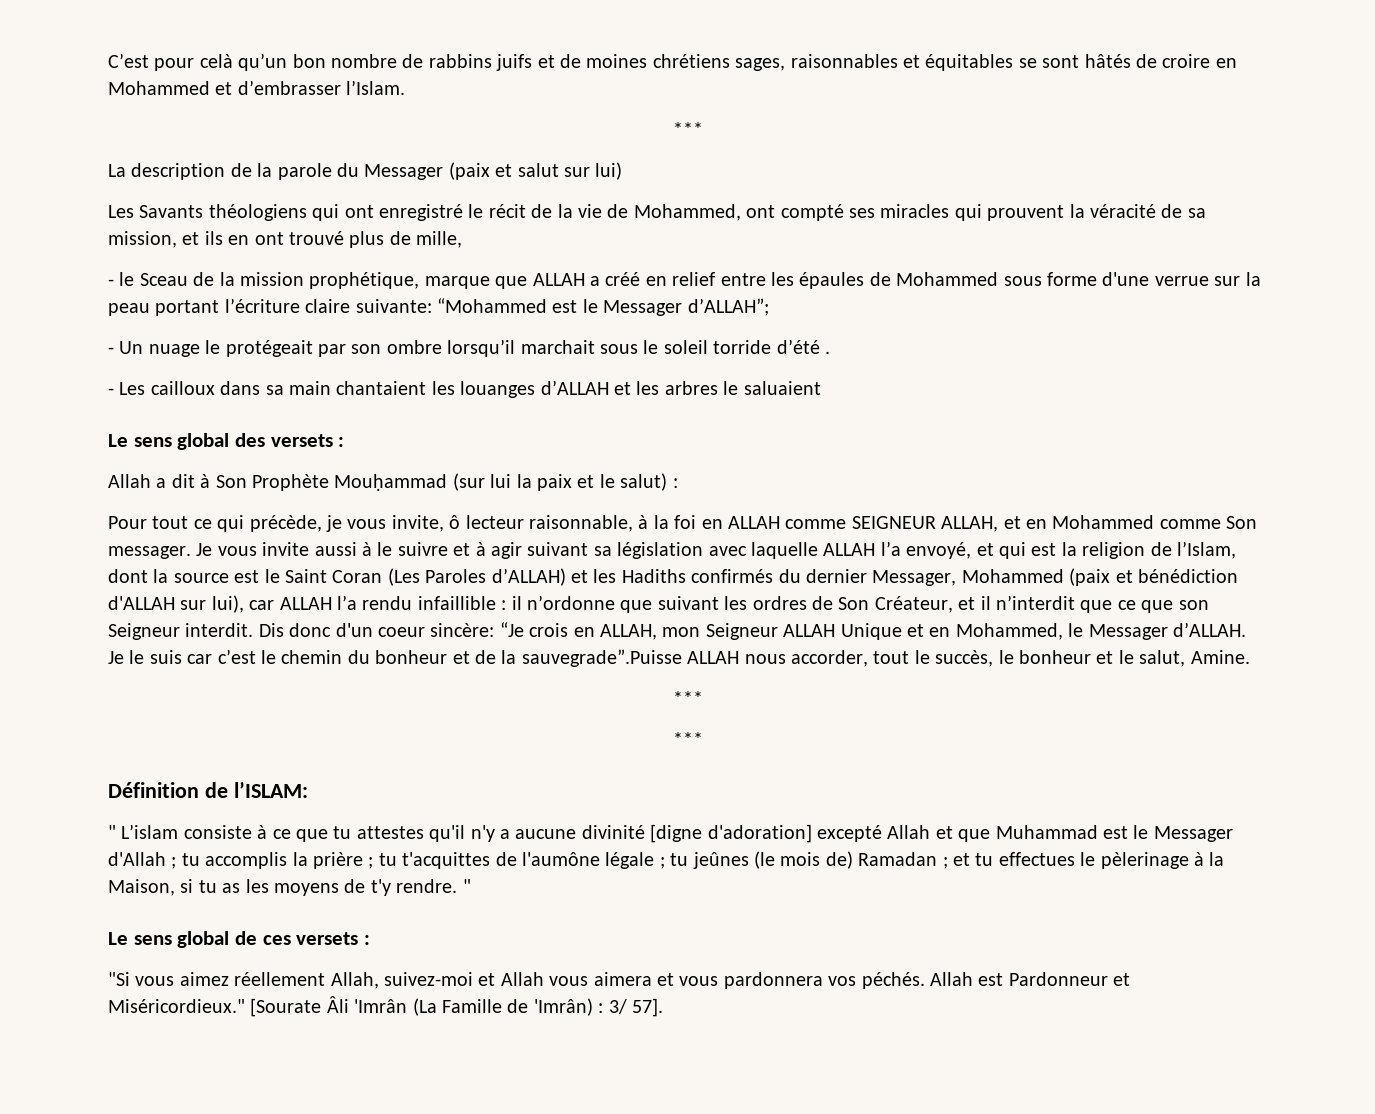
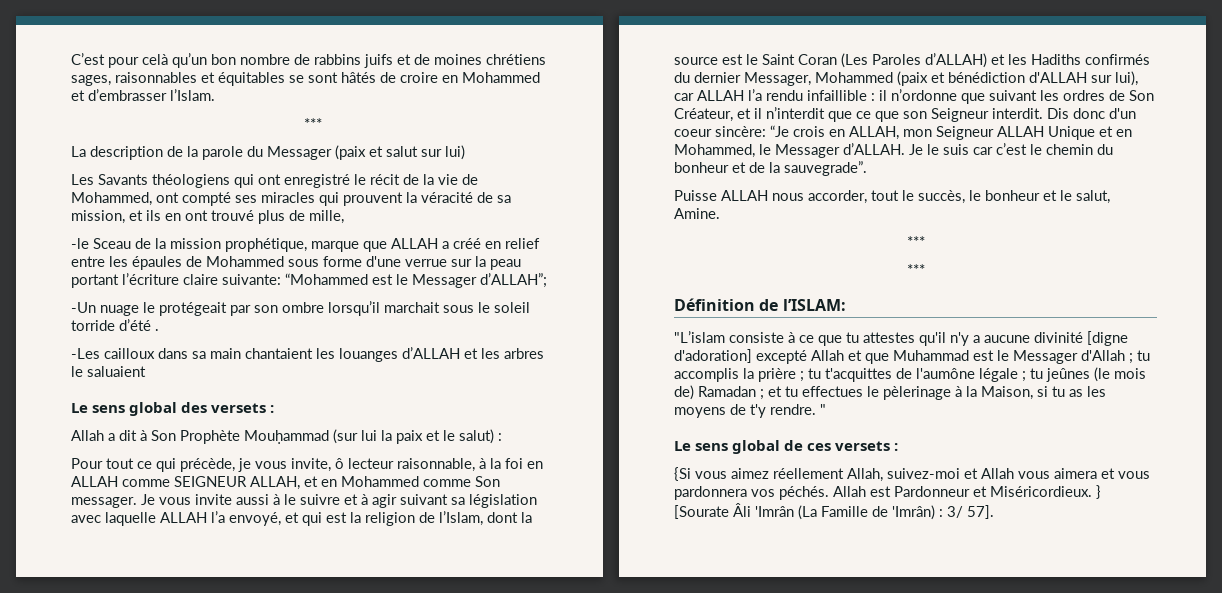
- - le Sceau de la mission prophétique, marque que ALLAH a créé en relief entre les épaules de Mohammed sous forme d'une verrue sur la peau portant l’écriture claire suivante: “Mohammed est le Messager d’ALLAH”;
+ -le Sceau de la mission prophétique, marque que ALLAH a créé en relief entre les épaules de Mohammed sous forme d'une verrue sur la peau portant l’écriture claire suivante: “Mohammed est le Messager d’ALLAH”;
- - Un nuage le protégeait par son ombre lorsqu’il marchait sous le soleil torride d’été .
+ -Un nuage le protégeait par son ombre lorsqu’il marchait sous le soleil torride d’été .
- - Les cailloux dans sa main chantaient les louanges d’ALLAH et les arbres le saluaient
+ -Les cailloux dans sa main chantaient les louanges d’ALLAH et les arbres le saluaient
- Je le suis car c’est le chemin du bonheur et de la sauvegrade”.Puisse ALLAH nous accorder, tout le succès, le bonheur et le salut, Amine.
+ Je le suis car c’est le chemin du bonheur et de la sauvegrade”.
+ Puisse ALLAH nous accorder, tout le succès, le bonheur et le salut, Amine.
- " L’islam consiste à ce que tu attestes qu'il n'y a aucune divinité [digne d'adoration] excepté Allah et que Muhammad est le Messager d'Allah ; tu accomplis la prière ; tu t'acquittes de l'aumône légale ; tu jeûnes (le mois de) Ramadan ; et tu effectues le pèlerinage à la Maison, si tu as les moyens de t'y rendre.
+ "L’islam consiste à ce que tu attestes qu'il n'y a aucune divinité [digne d'adoration] excepté Allah et que Muhammad est le Messager d'Allah ; tu accomplis la prière ; tu t'acquittes de l'aumône légale ; tu jeûnes (le mois de) Ramadan ; et tu effectues le pèlerinage à la Maison, si tu as les moyens de t'y rendre.
- "Si vous aimez réellement Allah, suivez-moi et Allah vous aimera et vous pardonnera vos péchés.
+ {Si vous aimez réellement Allah, suivez-moi et Allah vous aimera et vous pardonnera vos péchés.
- Allah est Pardonneur et Miséricordieux." [Sourate Âli 'Imrân (La Famille de 'Imrân) : 3/ 57].
+ Allah est Pardonneur et Miséricordieux. } [Sourate Âli 'Imrân (La Famille de 'Imrân) : 3/ 57].

